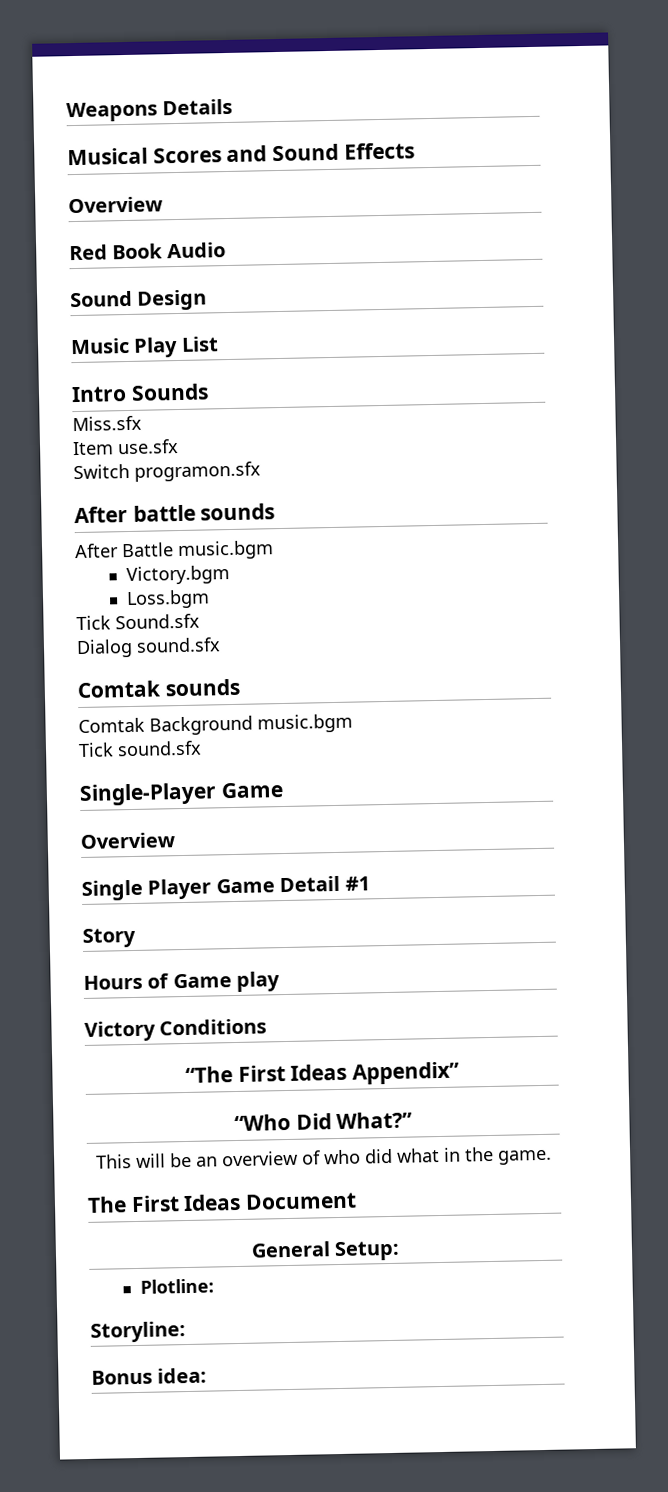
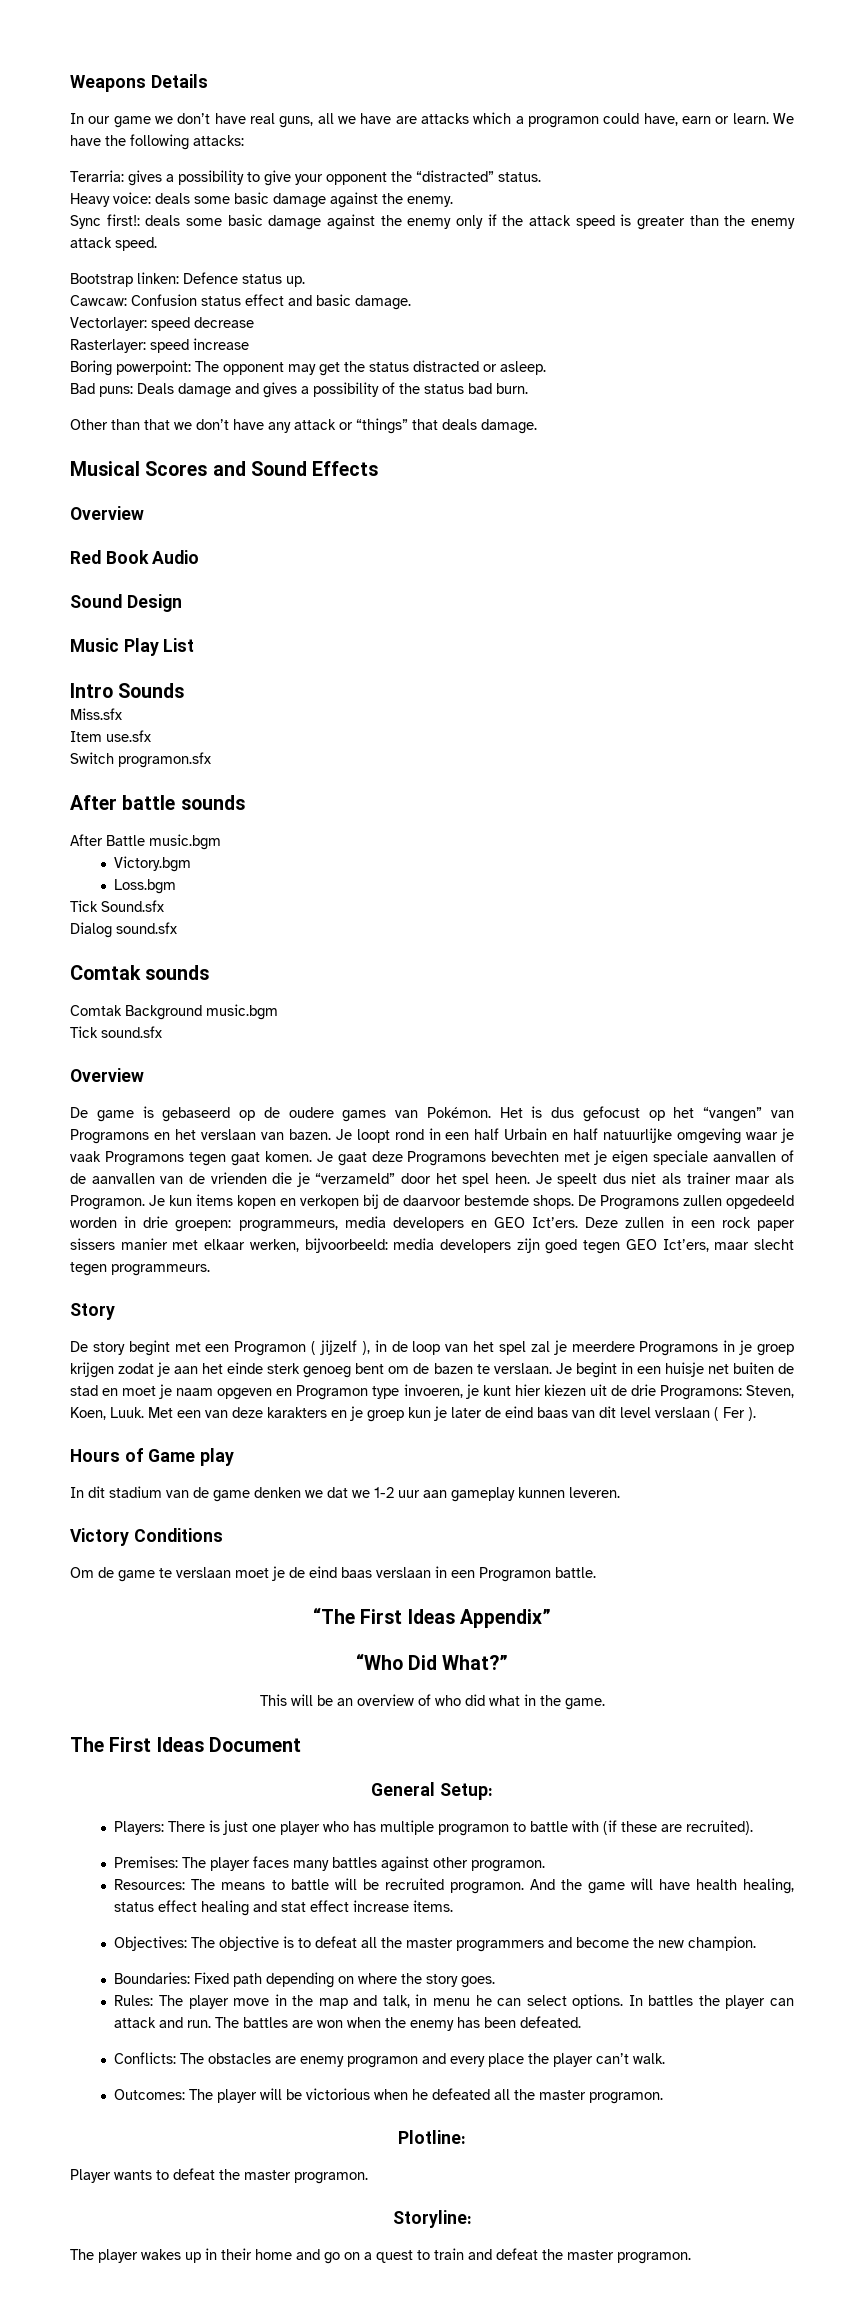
+ In our game we don’t have real guns, all we have are attacks which a programon could have, earn or learn. We have the following attacks:
+ Terarria: gives a possibility to give your opponent the “distracted” status.
+ Heavy voice: deals some basic damage against the enemy.
+ Sync first!: deals some basic damage against the enemy only if the attack speed is greater than the enemy attack speed.
+ Bootstrap linken: Defence status up.
+ Cawcaw: Confusion status effect and basic damage.
+ Vectorlayer: speed decrease
+ Rasterlayer: speed increase
+ Boring powerpoint: The opponent may get the status distracted or asleep.
+ Bad puns: Deals damage and gives a possibility of the status bad burn.
+ Other than that we don’t have any attack or “things” that deals damage.
  Tick sound.sfx
- Single-Player Game
  Overview
- Single Player Game Detail #1
+ De game is gebaseerd op de oudere games van Pokémon. Het is dus gefocust op het “vangen” van Programons en het verslaan van bazen. Je loopt rond in een half Urbain en half natuurlijke omgeving waar je vaak Programons tegen gaat komen. Je gaat deze Programons bevechten met je eigen speciale aanvallen of de aanvallen van de vrienden die je “verzameld” door het spel heen. Je speelt dus niet als trainer maar als Programon. Je kun items kopen en verkopen bij de daarvoor bestemde shops. De Programons zullen opgedeeld worden in drie groepen: programmeurs, media developers en GEO Ict’ers. Deze zullen in een rock paper sissers manier met elkaar werken, bijvoorbeeld: media developers zijn goed tegen GEO Ict’ers, maar slecht tegen programmeurs.
  Story
+ De story begint met een Programon ( jijzelf ), in de loop van het spel zal je meerdere Programons in je groep krijgen zodat je aan het einde sterk genoeg bent om de bazen te verslaan. Je begint in een huisje net buiten de stad en moet je naam opgeven en Programon type invoeren, je kunt hier kiezen uit de drie Programons: Steven, Koen, Luuk. Met een van deze karakters en je groep kun je later de eind baas van dit level verslaan ( Fer ).
  Hours of Game play
+ In dit stadium van de game denken we dat we 1-2 uur aan gameplay kunnen leveren.
  Victory Conditions
+ Om de game te verslaan moet je de eind baas verslaan in een Programon battle.
+ Players: There is just one player who has multiple programon to battle with (if these are recruited).
+ Premises: The player faces many battles against other programon.
+ Resources: The means to battle will be recruited programon. And the game will have health healing, status effect healing and stat effect increase items.
+ Objectives: The objective is to defeat all the master programmers and become the new champion.
+ Boundaries: Fixed path depending on where the story goes.
+ Rules: The player move in the map and talk, in menu he can select options. In battles the player can attack and run. The battles are won when the enemy has been defeated.
+ Conflicts: The obstacles are enemy programon and every place the player can’t walk.
+ Outcomes: The player will be victorious when he defeated all the master programon.
  Plotline:
+ Player wants to defeat the master programon.
  Storyline:
- Bonus idea:
+ The player wakes up in their home and go on a quest to train and defeat the master programon.

